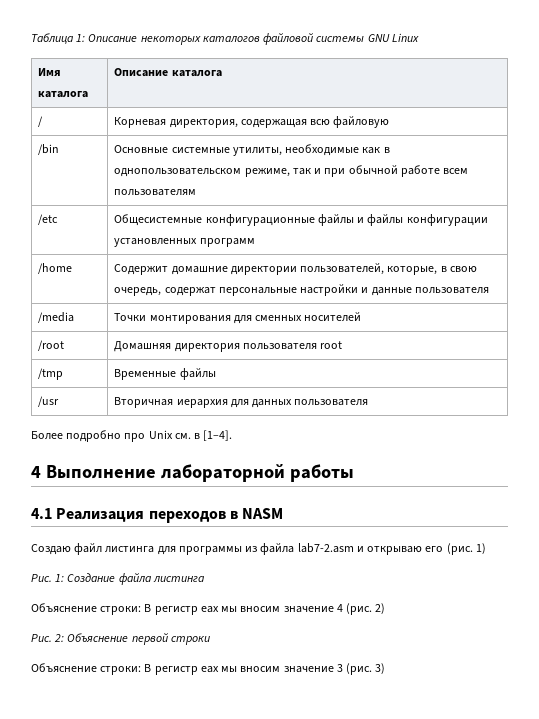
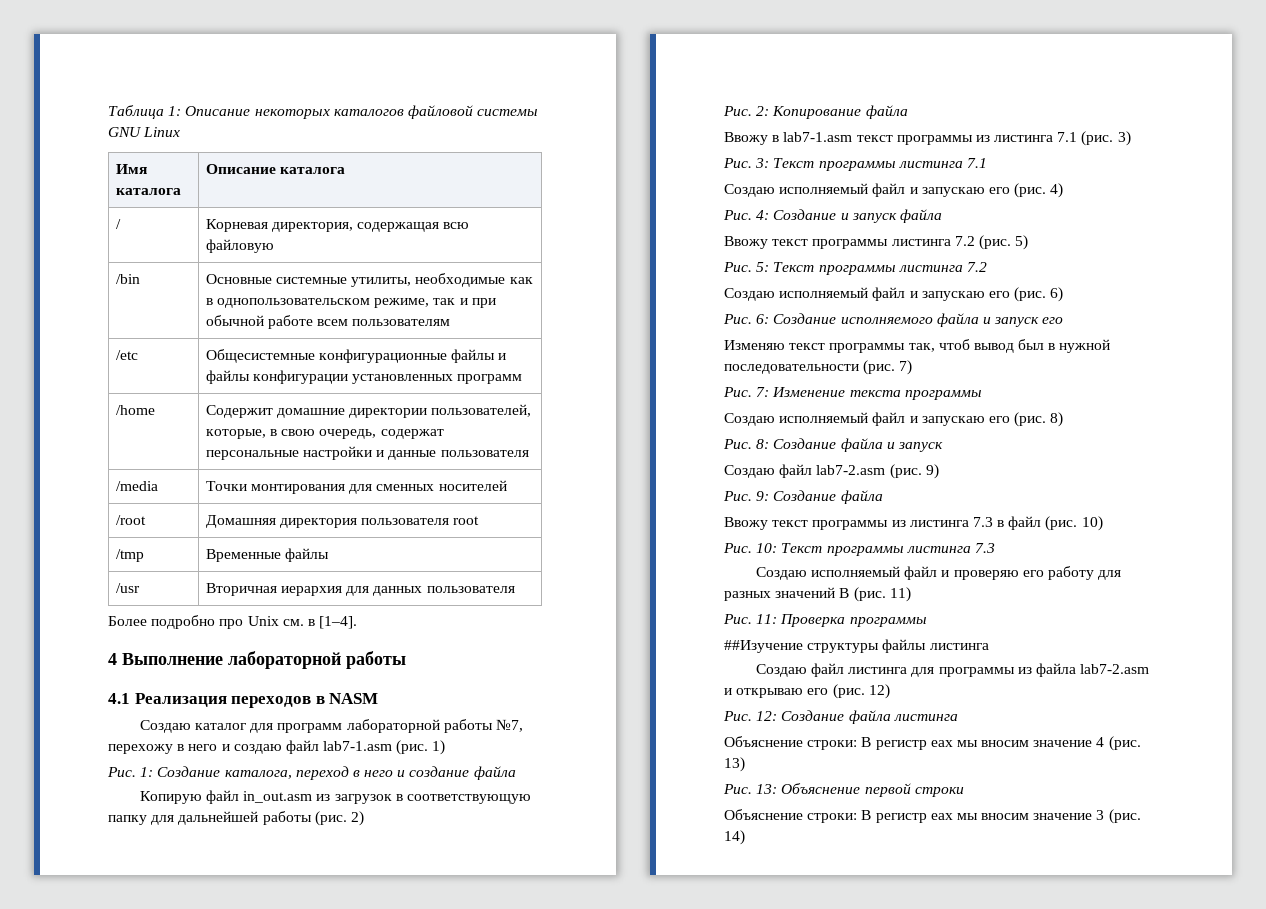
+ Создаю каталог для программ лабораторной работы №7, перехожу в него и создаю файл lab7-1.asm (рис. 1)
+ Рис. 1: Создание каталога, переход в него и создание файла
+ Копирую файл in_out.asm из загрузок в соответствующую папку для дальнейшей работы (рис. 2)
+ Рис. 2: Копирование файла
+ Ввожу в lab7-1.asm текст программы из листинга 7.1 (рис. 3)
+ Рис. 3: Текст программы листинга 7.1
+ Создаю исполняемый файл и запускаю его (рис. 4)
+ Рис. 4: Создание и запуск файла
+ Ввожу текст программы листинга 7.2 (рис. 5)
+ Рис. 5: Текст программы листинга 7.2
+ Создаю исполняемый файл и запускаю его (рис. 6)
+ Рис. 6: Создание исполняемого файла и запуск его
+ Изменяю текст программы так, чтоб вывод был в нужной последовательности (рис. 7)
+ Рис. 7: Изменение текста программы
+ Создаю исполняемый файл и запускаю его (рис. 8)
+ Рис. 8: Создание файла и запуск
+ Создаю файл lab7-2.asm (рис. 9)
+ Рис. 9: Создание файла
+ Ввожу текст программы из листинга 7.3 в файл (рис. 10)
+ Рис. 10: Текст программы листинга 7.3
+ Создаю исполняемый файл и проверяю его работу для разных значений B (рис. 11)
+ Рис. 11: Проверка программы
+ ##Изучение структуры файлы листинга
- 1)
- Рис. 1: Создание файла листинга
+ 12)
+ Рис. 12: Создание файла листинга
- 2)
- Рис. 2: Объяснение первой строки
+ 13)
+ Рис. 13: Объяснение первой строки
- 3)
+ 14)

